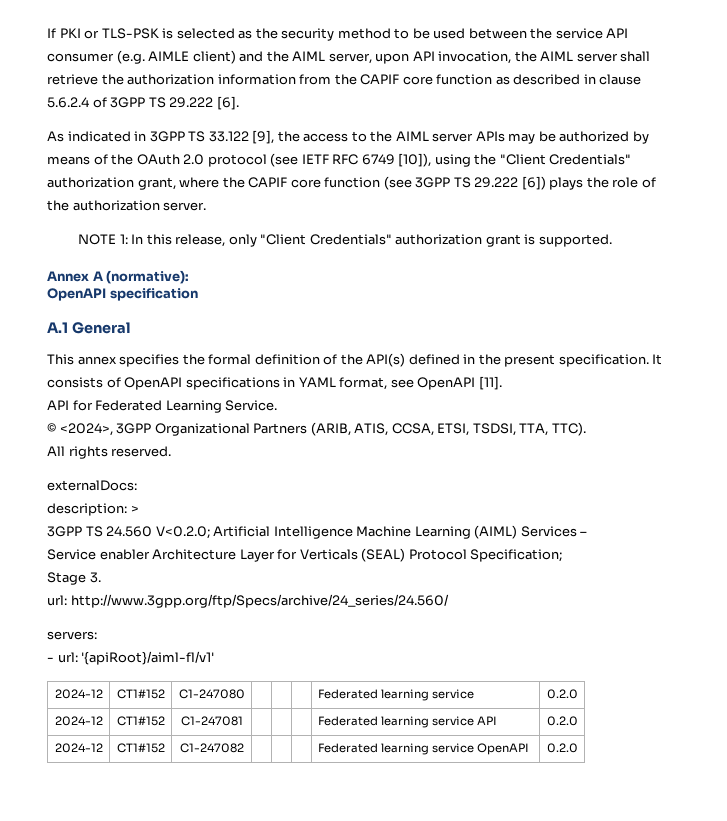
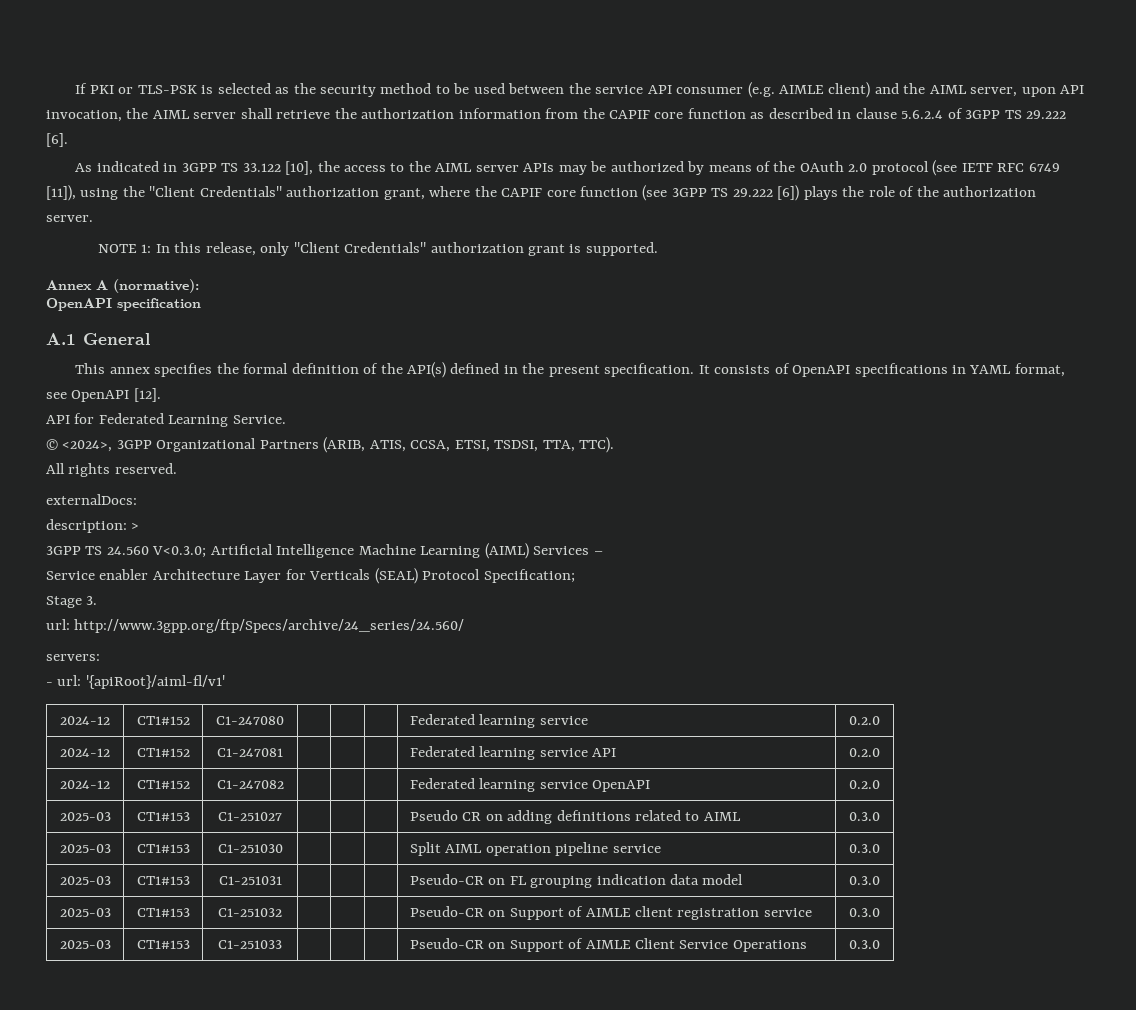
- As indicated in 3GPP TS 33.122 [9], the access to the AIML server APIs may be authorized by means of the OAuth 2.0 protocol (see IETF RFC 6749 [10]), using the "Client Credentials" authorization grant, where the CAPIF core function (see 3GPP TS 29.222 [6]) plays the role of the authorization server.
+ As indicated in 3GPP TS 33.122 [10], the access to the AIML server APIs may be authorized by means of the OAuth 2.0 protocol (see IETF RFC 6749 [11]), using the "Client Credentials" authorization grant, where the CAPIF core function (see 3GPP TS 29.222 [6]) plays the role of the authorization server.
- It consists of OpenAPI specifications in YAML format, see OpenAPI [11].
+ It consists of OpenAPI specifications in YAML format, see OpenAPI [12].
- 3GPP TS 24.560 V<0.2.0; Artificial Intelligence Machine Learning (AIML) Services –
+ 3GPP TS 24.560 V<0.3.0; Artificial Intelligence Machine Learning (AIML) Services –
+ 2025-03 | CT1#153 | C1-251027 | | | | Pseudo CR on adding definitions related to AIML | 0.3.0
+ 2025-03 | CT1#153 | C1-251030 | | | | Split AIML operation pipeline service | 0.3.0
+ 2025-03 | CT1#153 | C1-251031 | | | | Pseudo-CR on FL grouping indication data model | 0.3.0
+ 2025-03 | CT1#153 | C1-251032 | | | | Pseudo-CR on Support of AIMLE client registration service | 0.3.0
+ 2025-03 | CT1#153 | C1-251033 | | | | Pseudo-CR on Support of AIMLE Client Service Operations | 0.3.0

